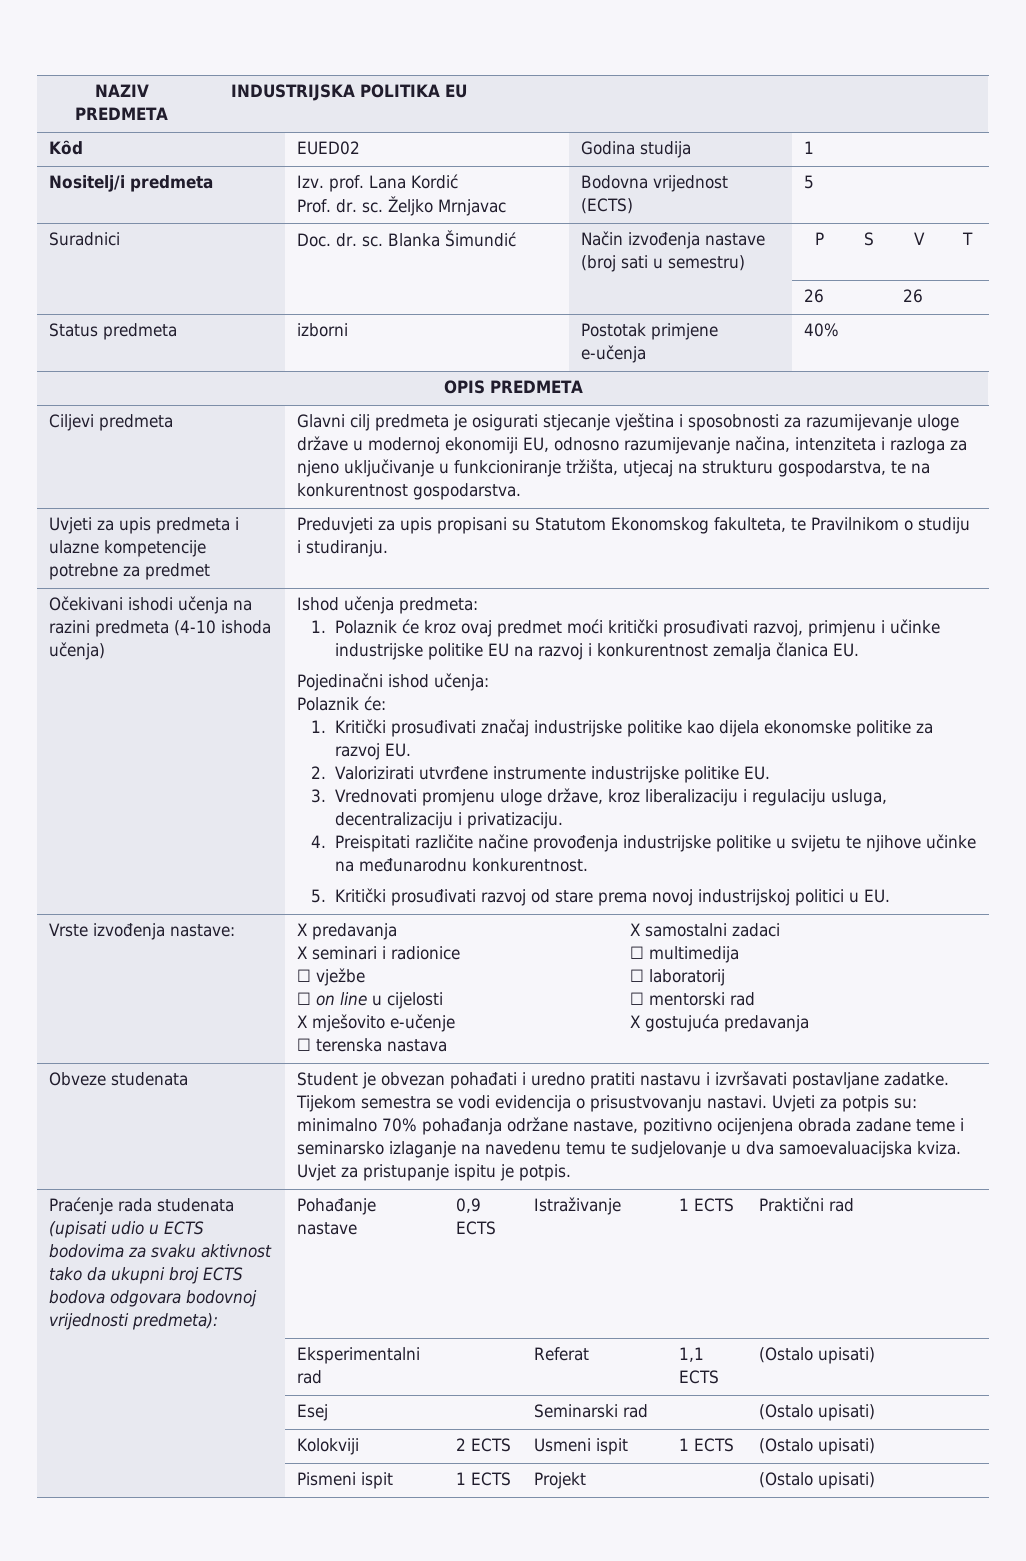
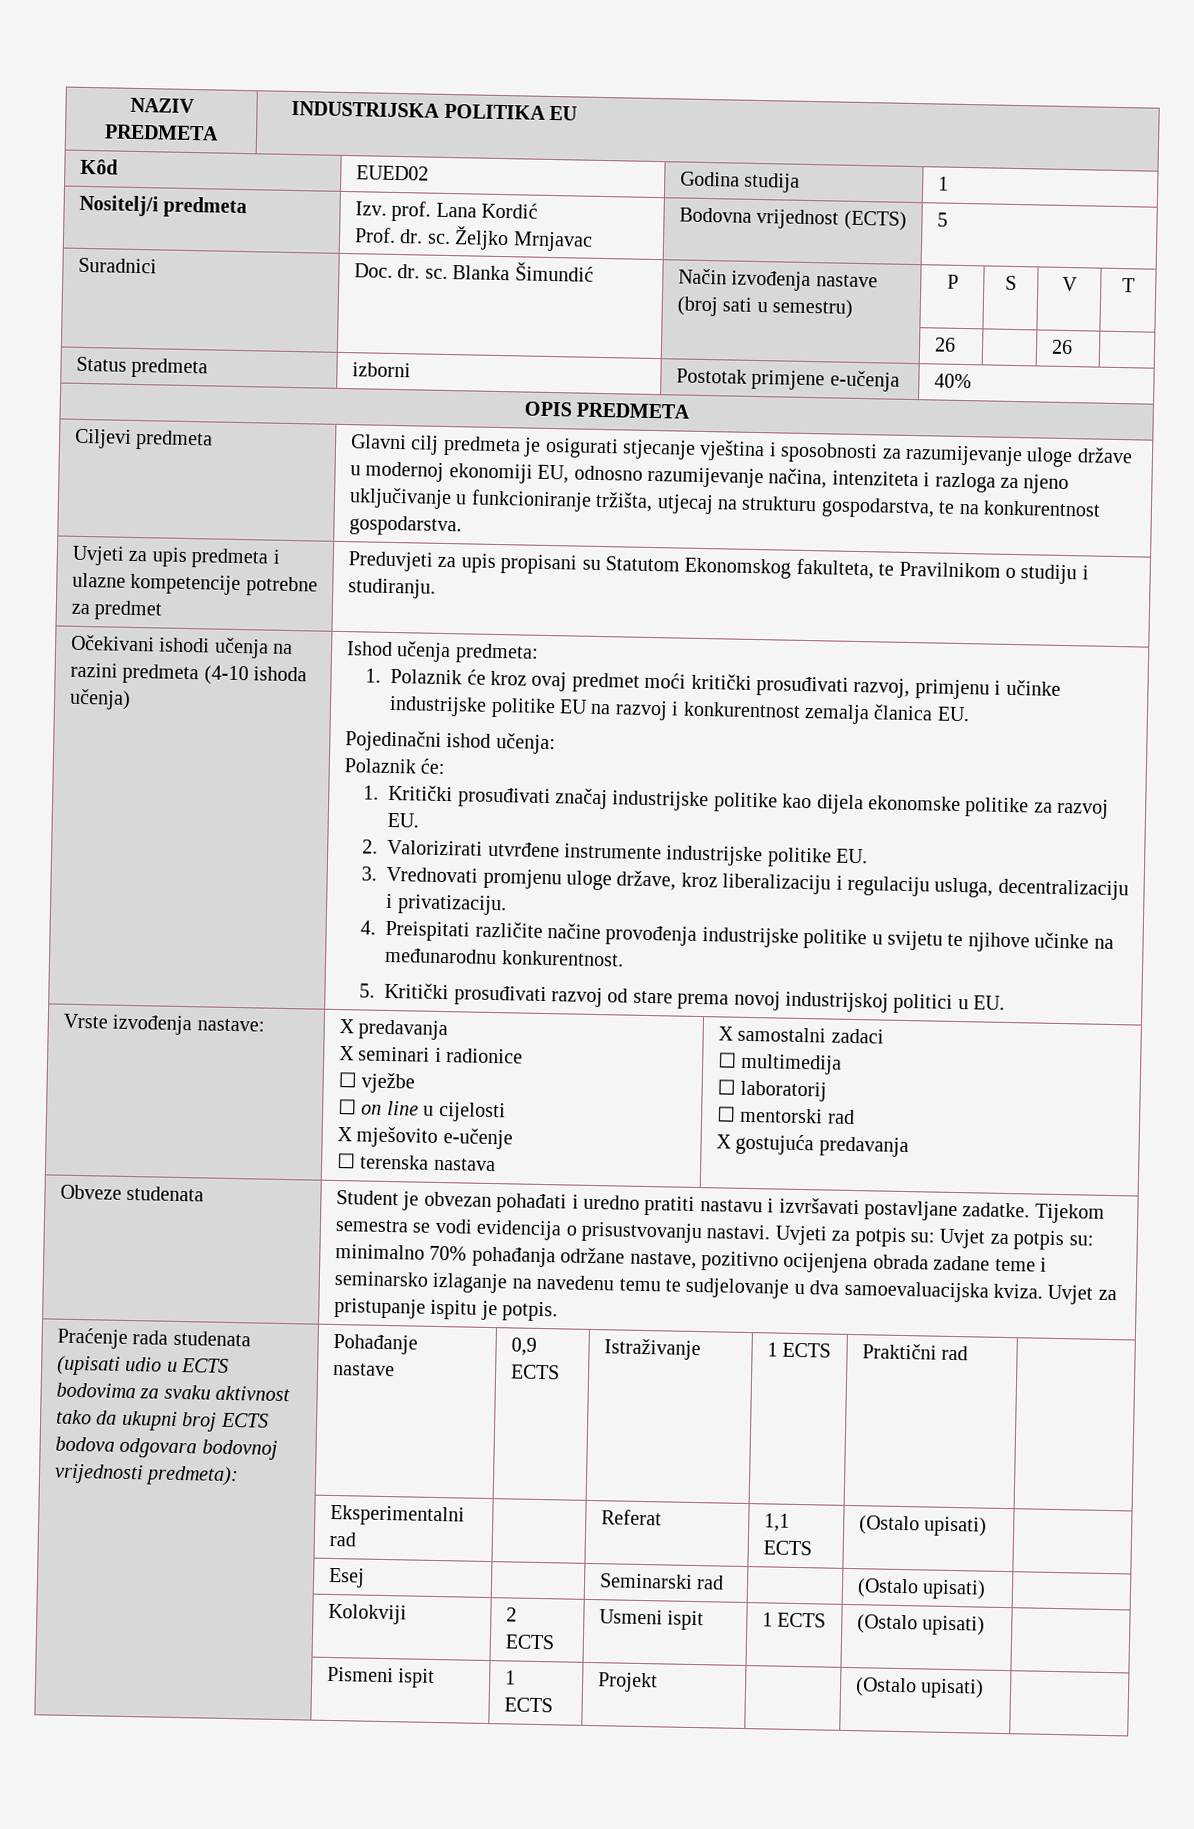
- Uvjeti za potpis su: minimalno 70% pohađanja održane nastave, pozitivno ocijenjena obrada zadane teme i seminarsko izlaganje na navedenu temu te sudjelovanje u dva samoevaluacijska kviza.
+ Uvjeti za potpis su: Uvjet za potpis su: minimalno 70% pohađanja održane nastave, pozitivno ocijenjena obrada zadane teme i seminarsko izlaganje na navedenu temu te sudjelovanje u dva samoevaluacijska kviza.

